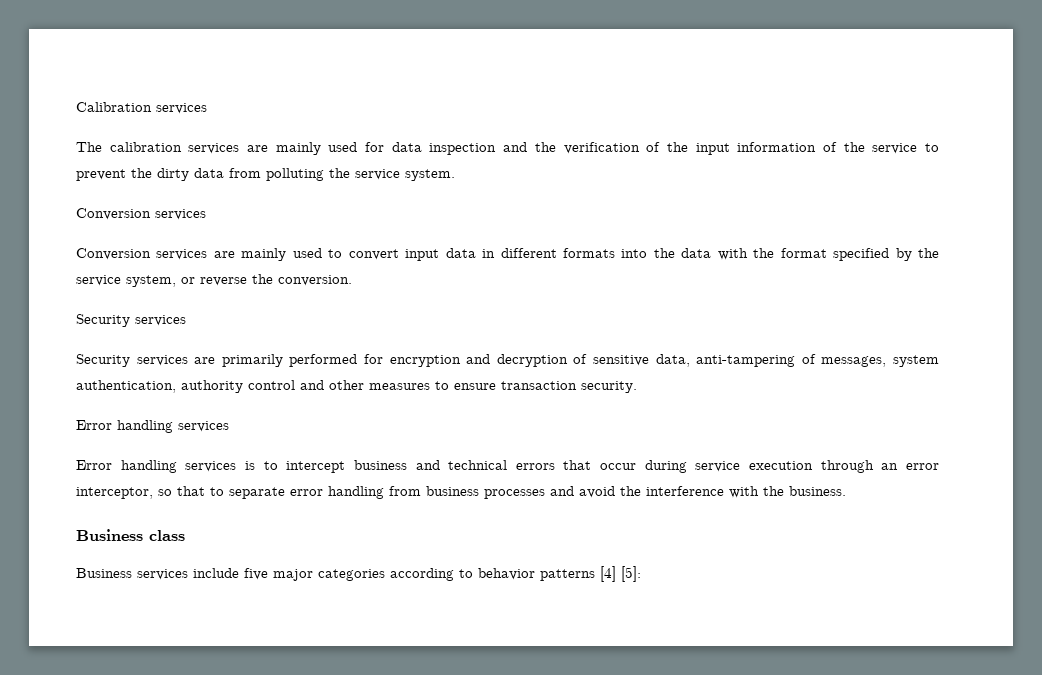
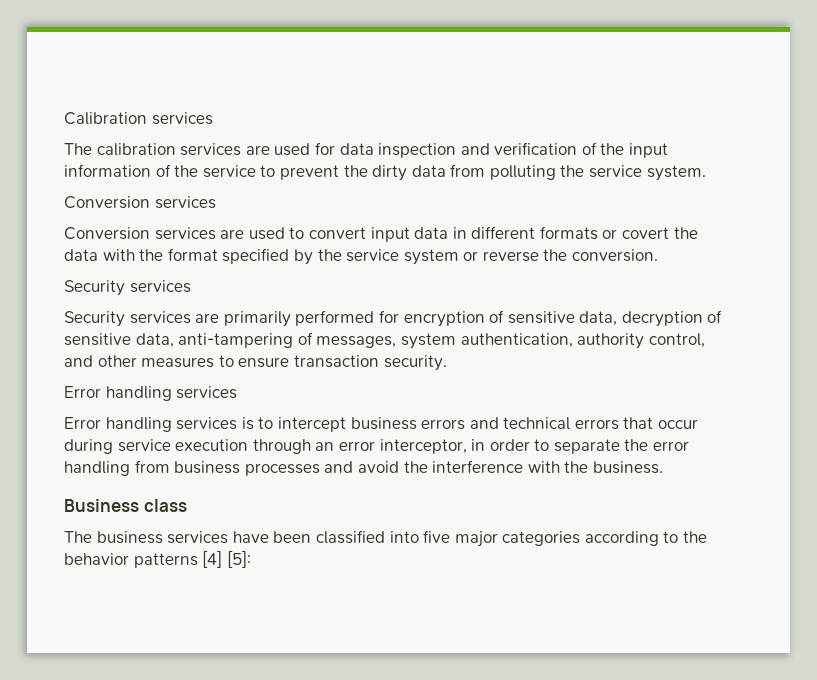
- The calibration services are mainly used for data inspection and the verification of the input information of the service to prevent the dirty data from polluting the service system.
+ The calibration services are used for data inspection and verification of the input information of the service to prevent the dirty data from polluting the service system.
- Conversion services are mainly used to convert input data in different formats into the data with the format specified by the service system, or reverse the conversion.
+ Conversion services are used to convert input data in different formats or covert the data with the format specified by the service system or reverse the conversion.
- Security services are primarily performed for encryption and decryption of sensitive data, anti-tampering of messages, system authentication, authority control and other measures to ensure transaction security.
+ Security services are primarily performed for encryption of sensitive data, decryption of sensitive data, anti-tampering of messages, system authentication, authority control, and other measures to ensure transaction security.
- Error handling services is to intercept business and technical errors that occur during service execution through an error interceptor, so that to separate error handling from business processes and avoid the interference with the business.
+ Error handling services is to intercept business errors and technical errors that occur during service execution through an error interceptor, in order to separate the error handling from business processes and avoid the interference with the business.
- Business services include five major categories according to behavior patterns [4] [5]:
+ The business services have been classified into five major categories according to the behavior patterns [4] [5]:

